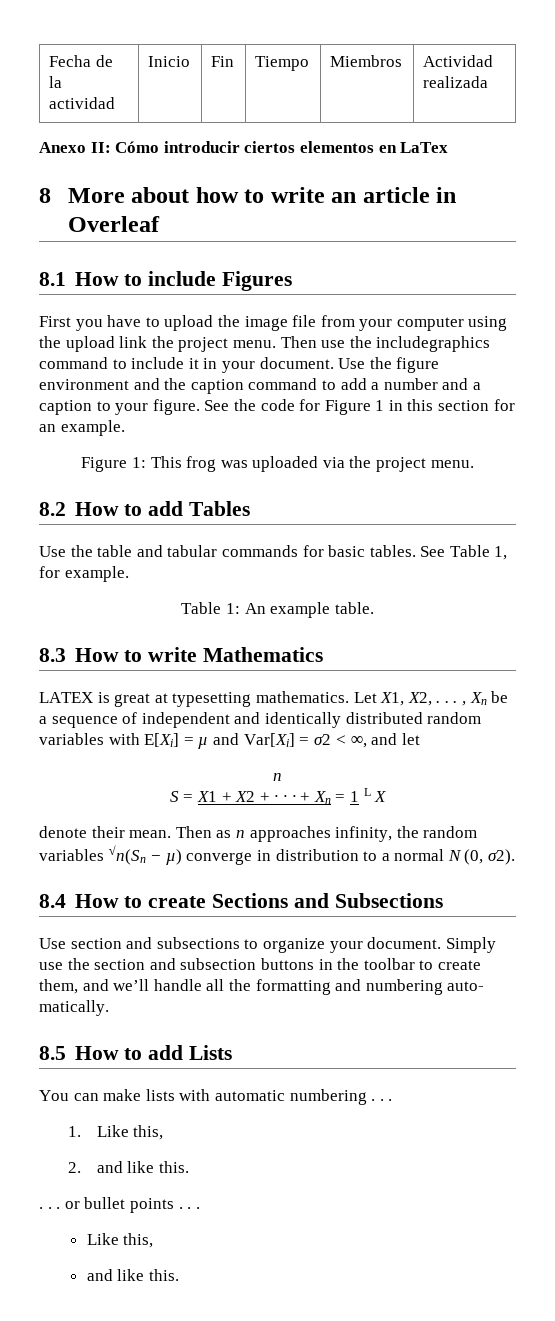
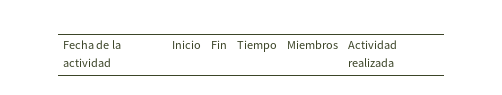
- Anexo II: Cómo introducir ciertos elementos en LaTex
- 8 More about how to write an article in Overleaf
- 8.1 How to include Figures
- First you have to upload the image file from your computer using the upload link the project menu. Then use the includegraphics command to include it in your document. Use the figure environment and the caption command to add a number and a caption to your figure. See the code for Figure 1 in this section for an example.
- Figure 1: This frog was uploaded via the project menu.
- 8.2 How to add Tables
- Use the table and tabular commands for basic tables. See Table 1, for example.
- Table 1: An example table.
- 8.3 How to write Mathematics
- LATEX is great at typesetting mathematics. Let X1, X2, . . . , Xn be a sequence of independent and identically distributed random variables with E[Xi] = µ and Var[Xi] = σ2 < ∞, and let
- n
- S = X1 + X2 + · · · + Xn = 1 L X
- denote their mean. Then as n approaches infinity, the random variables √n(Sn − µ) converge in distribution to a normal N (0, σ2).
- 8.4 How to create Sections and Subsections
- Use section and subsections to organize your document. Simply use the section and subsection buttons in the toolbar to create them, and we’ll handle all the formatting and numbering auto- matically.
- 8.5 How to add Lists
- You can make lists with automatic numbering . . .
- 1. Like this,
- 2. and like this.
- . . . or bullet points . . .
- Like this,
- and like this.

